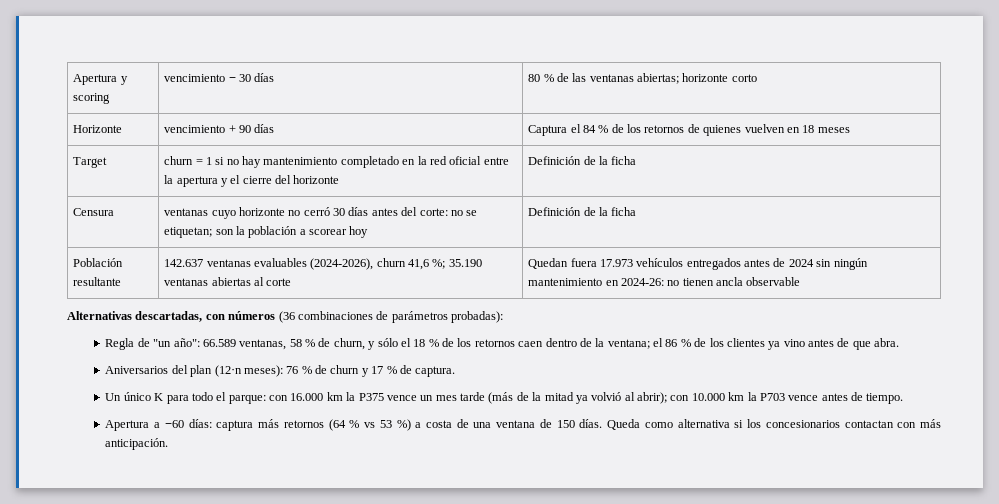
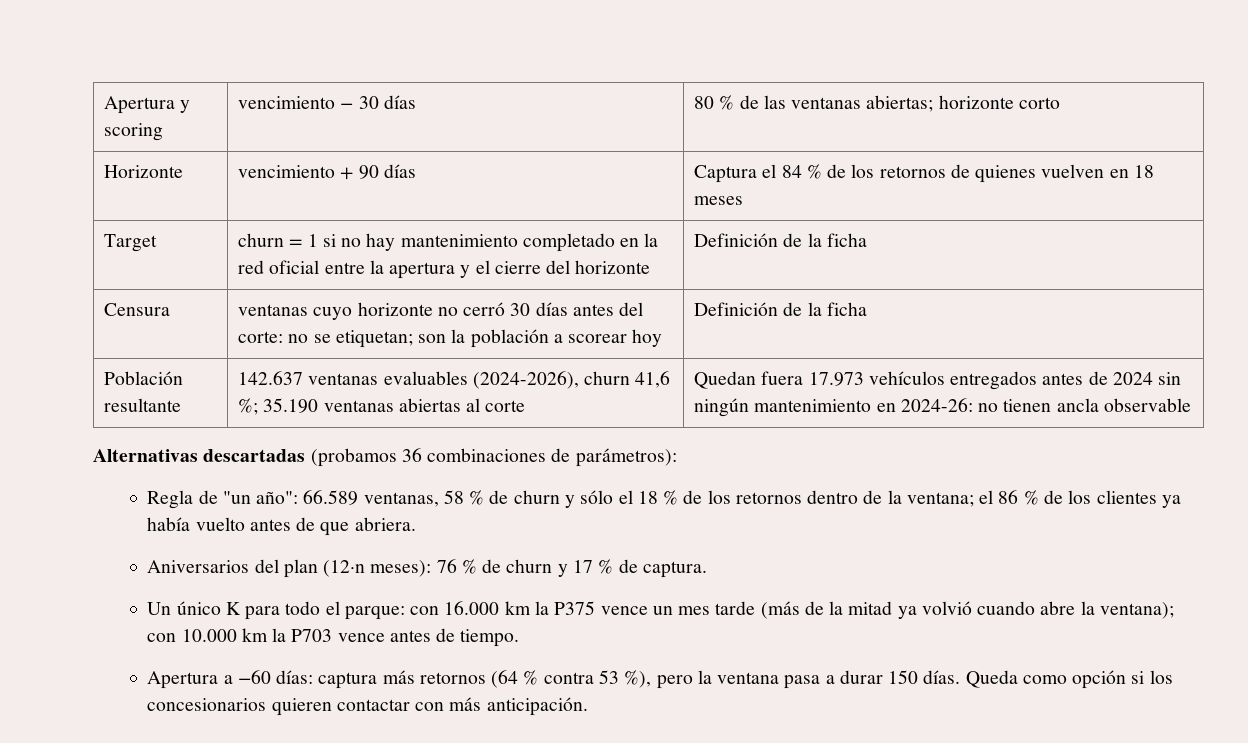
- Alternativas descartadas, con números (36 combinaciones de parámetros probadas):
+ Alternativas descartadas (probamos 36 combinaciones de parámetros):
- Regla de "un año": 66.589 ventanas, 58 % de churn, y sólo el 18 % de los retornos caen dentro de la ventana; el 86 % de los clientes ya vino antes de que abra.
+ Regla de "un año": 66.589 ventanas, 58 % de churn y sólo el 18 % de los retornos dentro de la ventana; el 86 % de los clientes ya había vuelto antes de que abriera.
- Un único K para todo el parque: con 16.000 km la P375 vence un mes tarde (más de la mitad ya volvió al abrir); con 10.000 km la P703 vence antes de tiempo.
+ Un único K para todo el parque: con 16.000 km la P375 vence un mes tarde (más de la mitad ya volvió cuando abre la ventana); con 10.000 km la P703 vence antes de tiempo.
- Apertura a −60 días: captura más retornos (64 % vs 53 %) a costa de una ventana de 150 días.
+ Apertura a −60 días: captura más retornos (64 % contra 53 %), pero la ventana pasa a durar 150 días.
- Queda como alternativa si los concesionarios contactan con más anticipación.
+ Queda como opción si los concesionarios quieren contactar con más anticipación.

